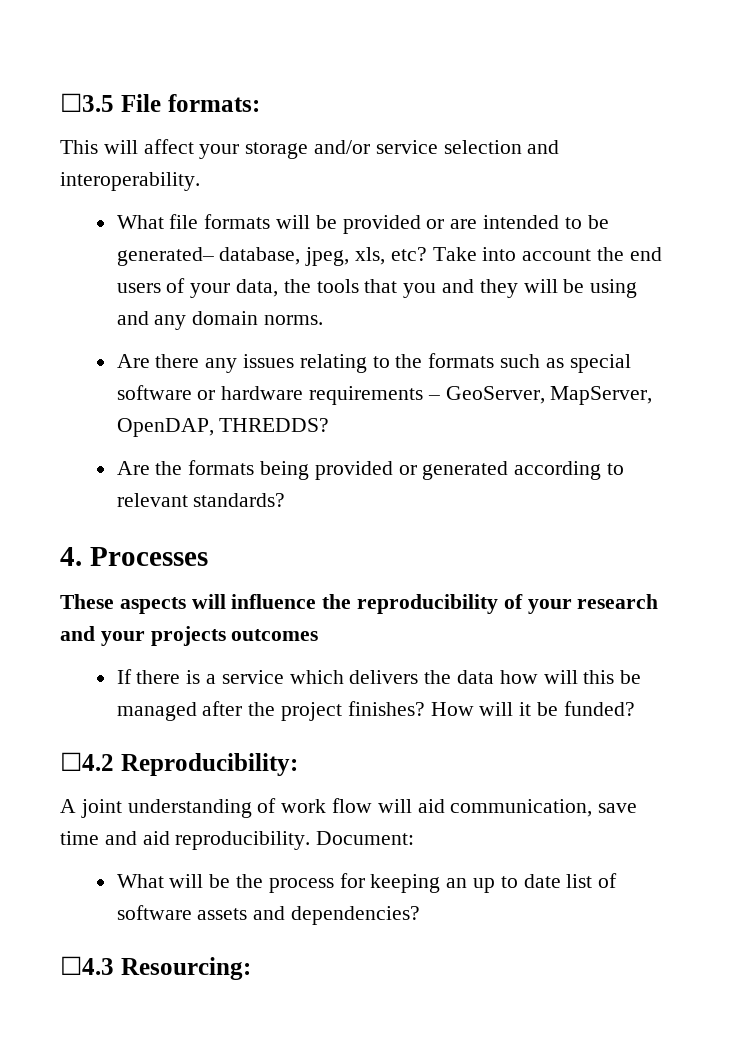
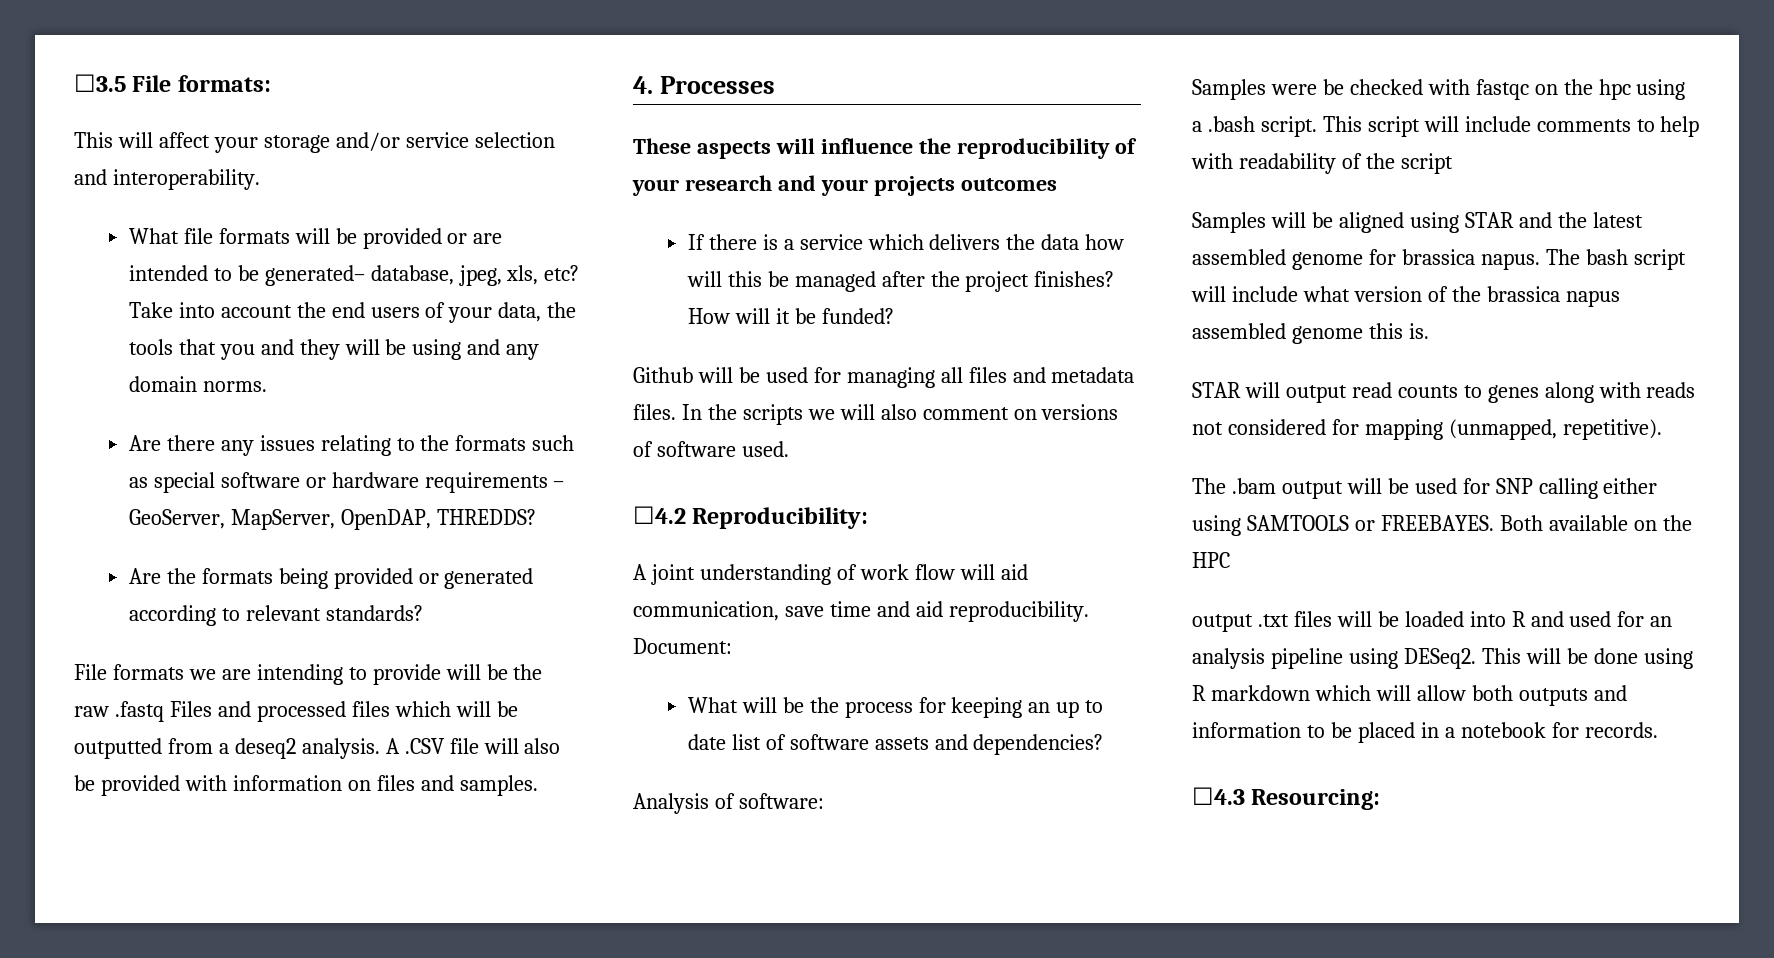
+ File formats we are intending to provide will be the raw .fastq Files and processed files which will be outputted from a deseq2 analysis. A .CSV file will also be provided with information on files and samples.
+ Github will be used for managing all files and metadata files. In the scripts we will also comment on versions of software used.
+ Analysis of software:
+ Samples were be checked with fastqc on the hpc using a .bash script. This script will include comments to help with readability of the script
+ Samples will be aligned using STAR and the latest assembled genome for brassica napus. The bash script will include what version of the brassica napus assembled genome this is.
+ STAR will output read counts to genes along with reads not considered for mapping (unmapped, repetitive).
+ The .bam output will be used for SNP calling either using SAMTOOLS or FREEBAYES. Both available on the HPC
+ output .txt files will be loaded into R and used for an analysis pipeline using DESeq2. This will be done using R markdown which will allow both outputs and information to be placed in a notebook for records.

